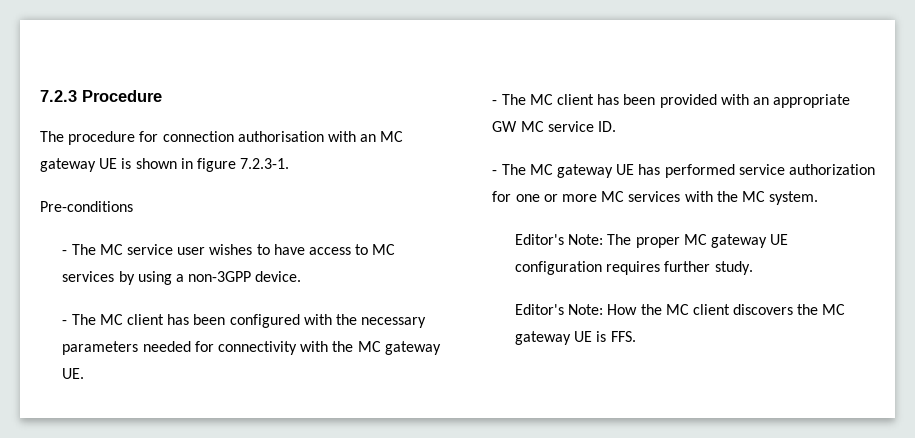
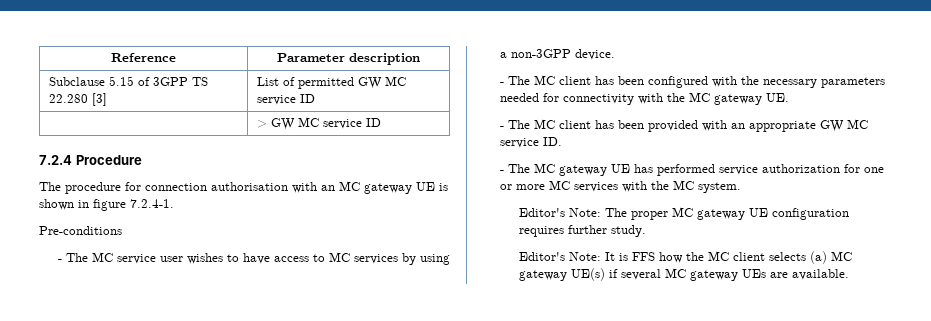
- 7.2.3 Procedure
+ Reference | Parameter description
+ Subclause 5.15 of 3GPP TS 22.280 [3] | List of permitted GW MC service ID
+ | > GW MC service ID
+ 7.2.4 Procedure
- The procedure for connection authorisation with an MC gateway UE is shown in figure 7.2.3-1.
+ The procedure for connection authorisation with an MC gateway UE is shown in figure 7.2.4-1.
- Editor's Note: How the MC client discovers the MC gateway UE is FFS.
+ Editor's Note: It is FFS how the MC client selects (a) MC gateway UE(s) if several MC gateway UEs are available.

